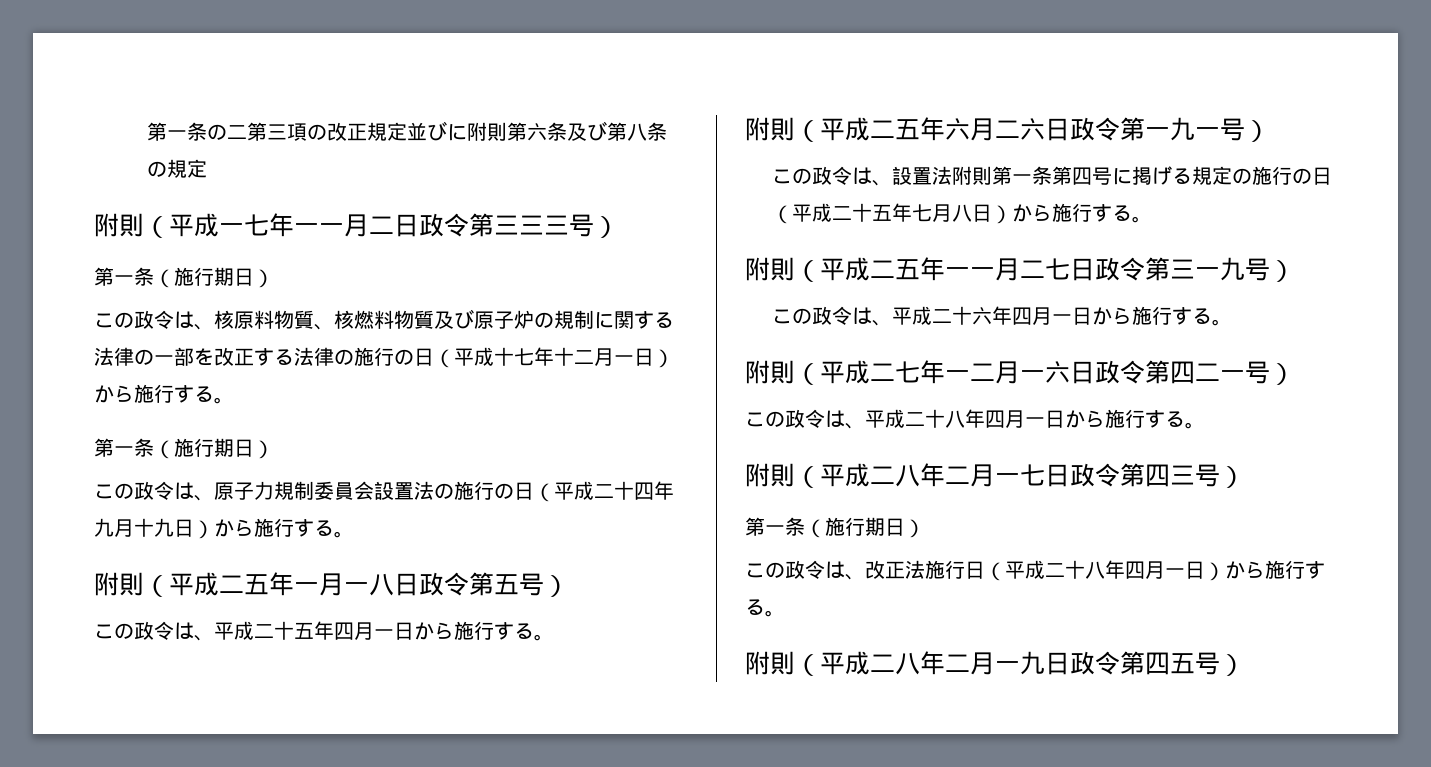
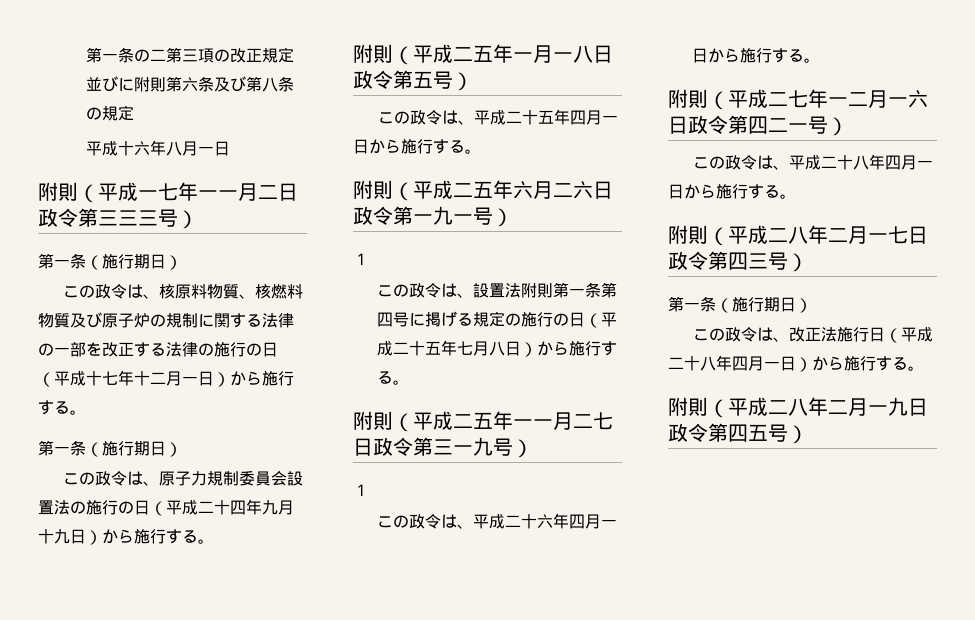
+ 平成十六年八月一日
  附則（平成二五年六月二六日政令第一九一号）
+ １
  附則（平成二五年一一月二七日政令第三一九号）
+ １

